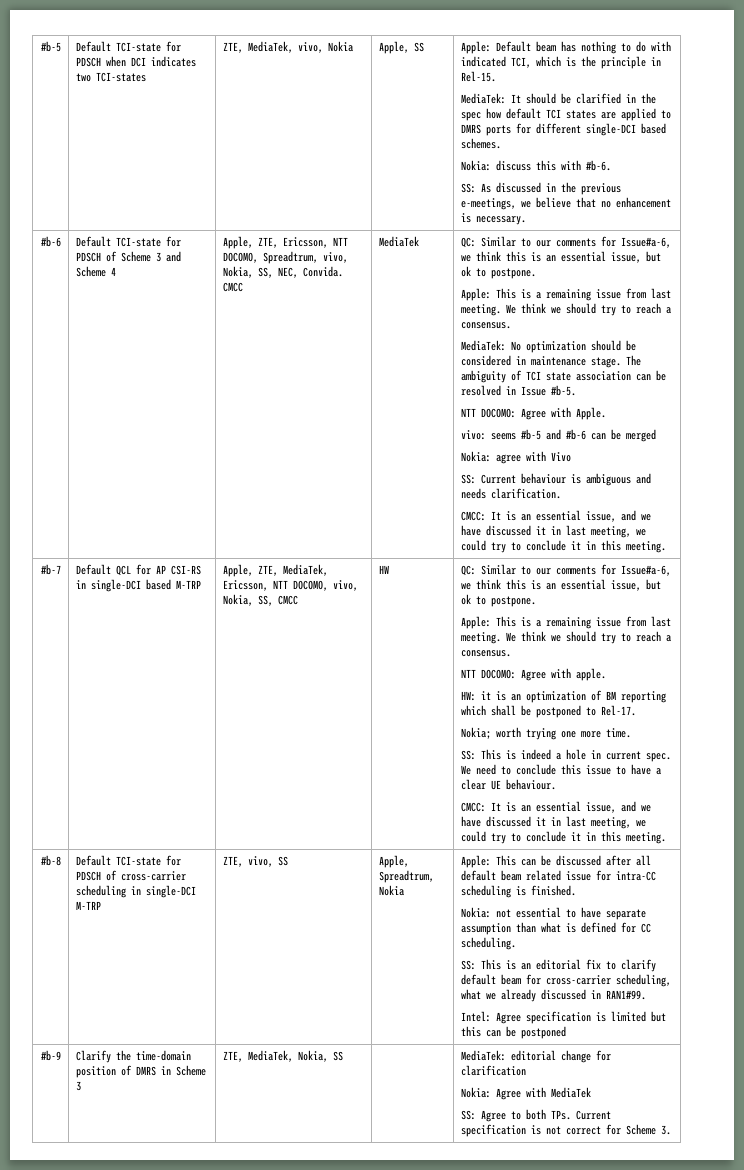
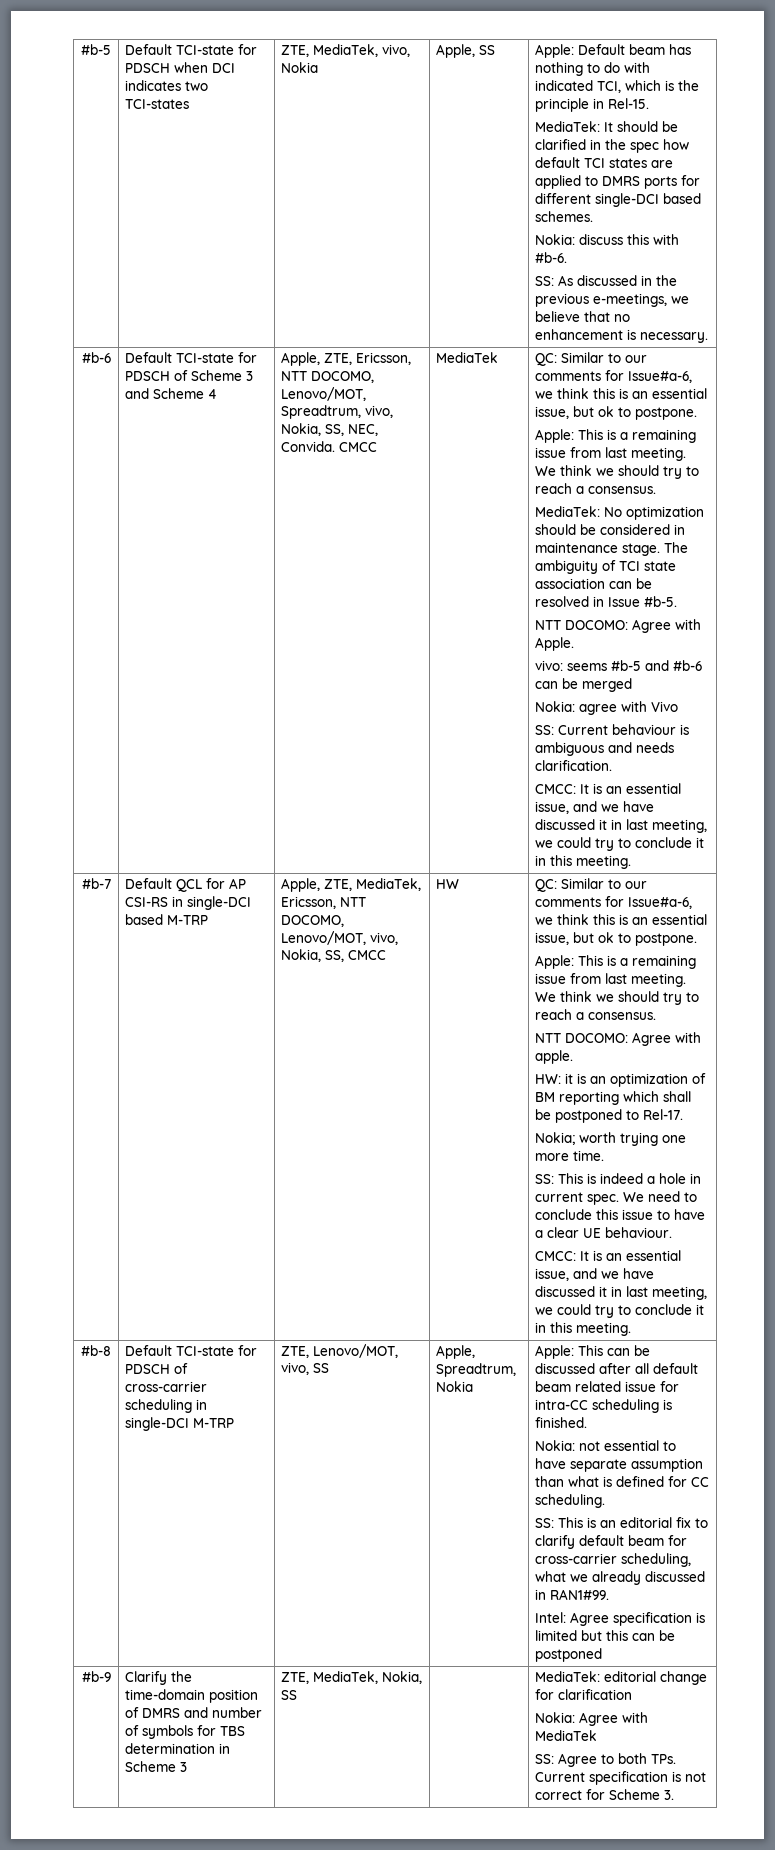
- Apple, ZTE, Ericsson, NTT DOCOMO, Spreadtrum, vivo, Nokia, SS, NEC, Convida.
+ Apple, ZTE, Ericsson, NTT DOCOMO, Lenovo/MOT, Spreadtrum, vivo, Nokia, SS, NEC, Convida.
- Apple, ZTE, MediaTek, Ericsson, NTT DOCOMO, vivo, Nokia, SS, CMCC
+ Apple, ZTE, MediaTek, Ericsson, NTT DOCOMO, Lenovo/MOT, vivo, Nokia, SS, CMCC
- ZTE, vivo, SS
+ ZTE, Lenovo/MOT, vivo, SS
- Clarify the time-domain position of DMRS in Scheme 3
+ Clarify the time-domain position of DMRS and number of symbols for TBS determination in Scheme 3

